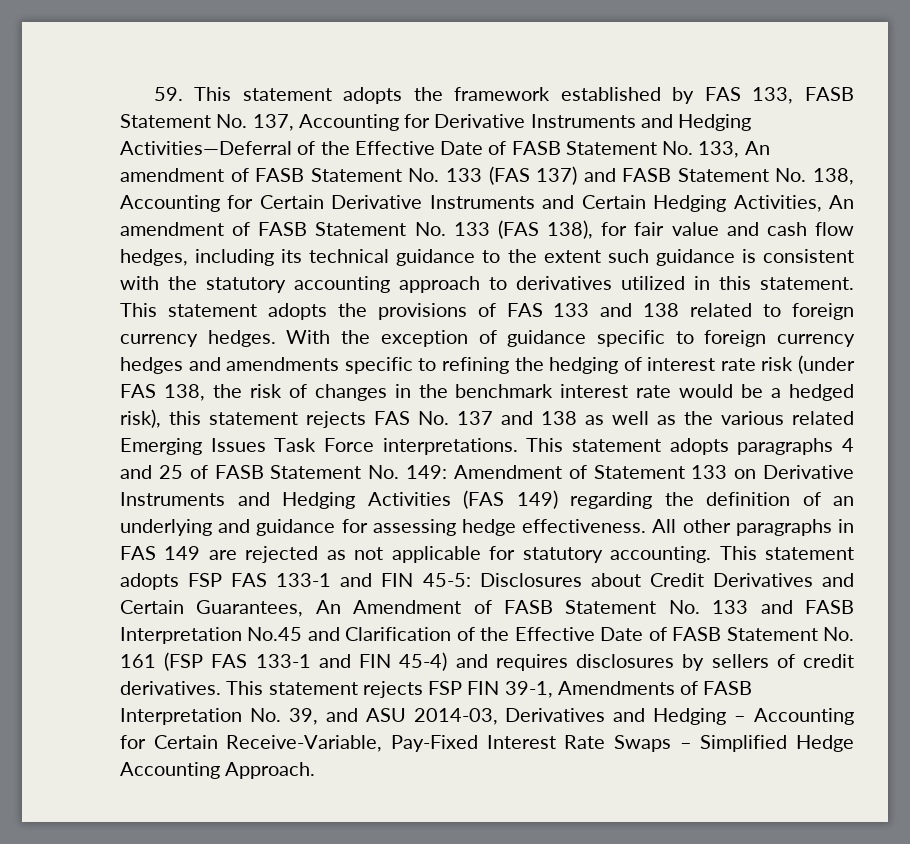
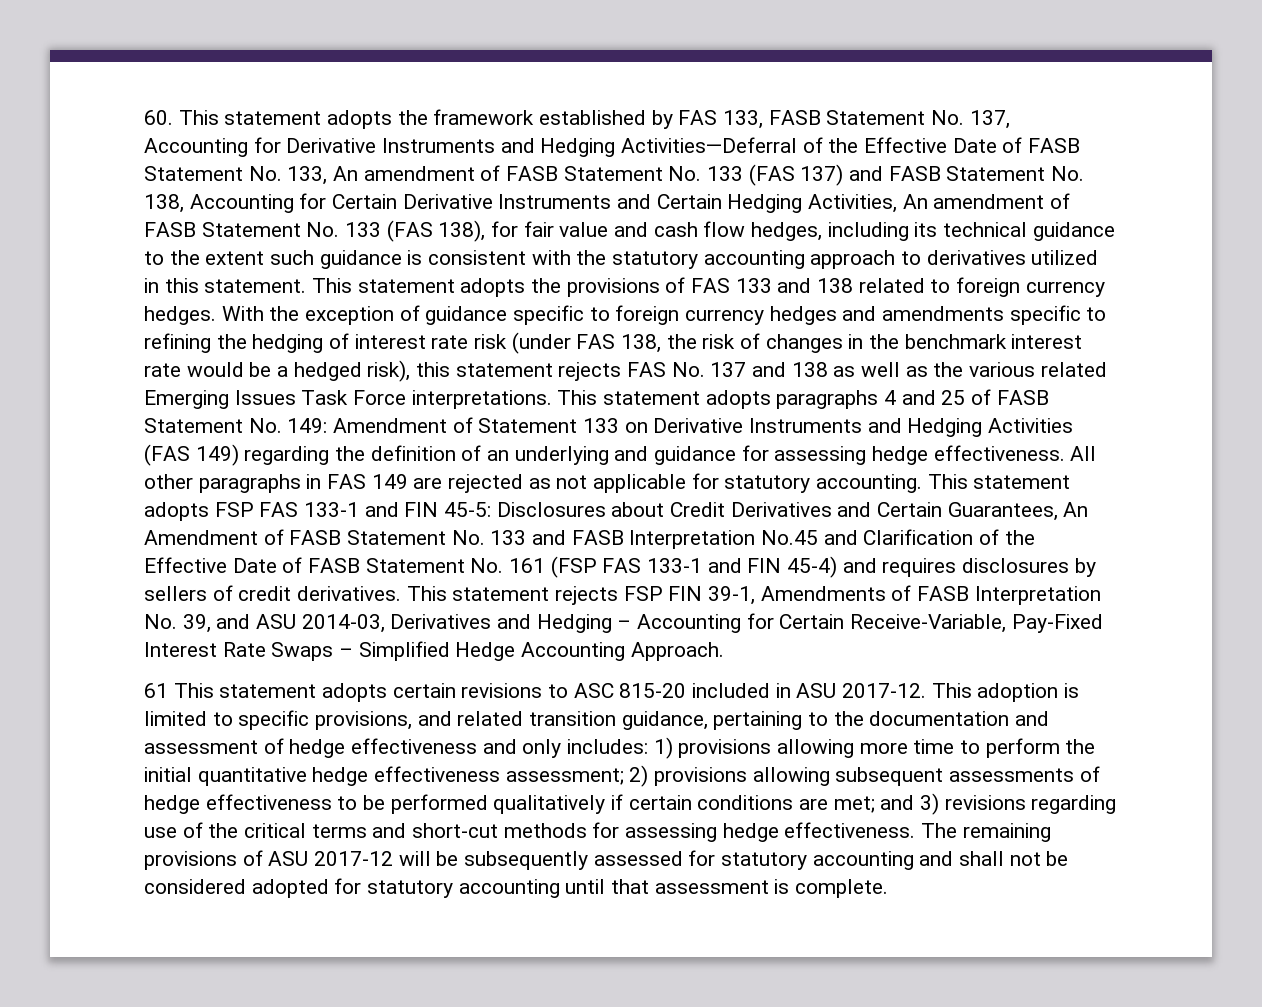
- 59. This statement adopts the framework established by FAS 133, FASB Statement No. 137, Accounting for Derivative Instruments and Hedging Activities—Deferral of the Effective Date of FASB Statement No. 133, An amendment of FASB Statement No. 133 (FAS 137) and FASB Statement No. 138, Accounting for Certain Derivative Instruments and Certain Hedging Activities, An amendment of FASB Statement No. 133 (FAS 138), for fair value and cash flow hedges, including its technical guidance to the extent such guidance is consistent with the statutory accounting approach to derivatives utilized in this statement.
+ 60. This statement adopts the framework established by FAS 133, FASB Statement No. 137, Accounting for Derivative Instruments and Hedging Activities—Deferral of the Effective Date of FASB Statement No. 133, An amendment of FASB Statement No. 133 (FAS 137) and FASB Statement No. 138, Accounting for Certain Derivative Instruments and Certain Hedging Activities, An amendment of FASB Statement No. 133 (FAS 138), for fair value and cash flow hedges, including its technical guidance to the extent such guidance is consistent with the statutory accounting approach to derivatives utilized in this statement.
+ 61 This statement adopts certain revisions to ASC 815-20 included in ASU 2017-12. This adoption is limited to specific provisions, and related transition guidance, pertaining to the documentation and assessment of hedge effectiveness and only includes: 1) provisions allowing more time to perform the initial quantitative hedge effectiveness assessment; 2) provisions allowing subsequent assessments of hedge effectiveness to be performed qualitatively if certain conditions are met; and 3) revisions regarding use of the critical terms and short-cut methods for assessing hedge effectiveness. The remaining provisions of ASU 2017-12 will be subsequently assessed for statutory accounting and shall not be considered adopted for statutory accounting until that assessment is complete.

